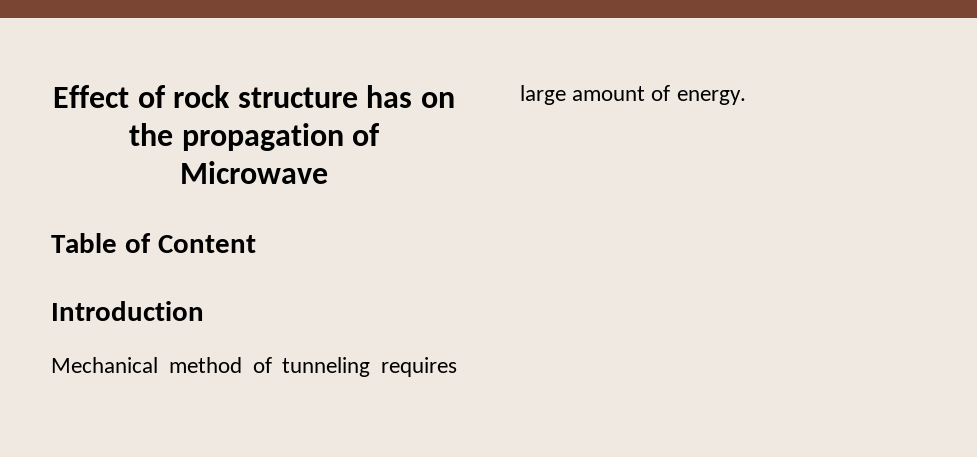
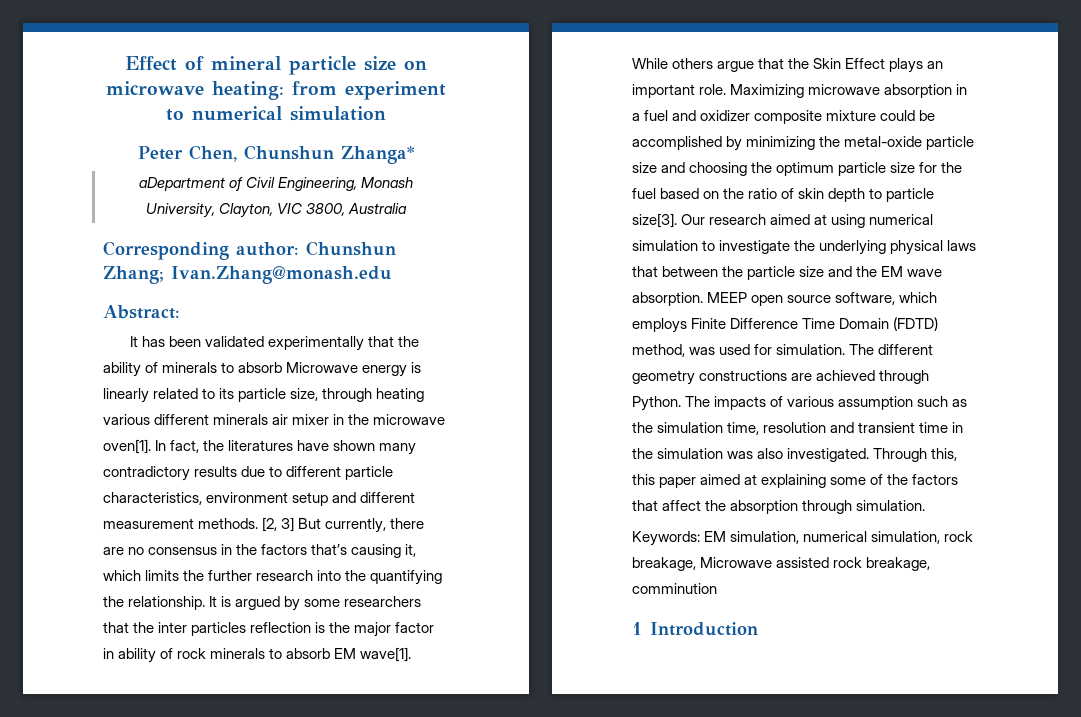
- Effect of rock structure has on the propagation of Microwave
- Table of Content
- Introduction
- Mechanical method of tunneling requires large amount of energy.
+ Effect of mineral particle size on microwave heating: from experiment to numerical simulation
+ Peter Chen, Chunshun Zhanga*
+ aDepartment of Civil Engineering, Monash University, Clayton, VIC 3800, Australia
+ Corresponding author: Chunshun Zhang; Ivan.Zhang@monash.edu
+ Abstract:
+ It has been validated experimentally that the ability of minerals to absorb Microwave energy is linearly related to its particle size, through heating various different minerals air mixer in the microwave oven[1]. In fact, the literatures have shown many contradictory results due to different particle characteristics, environment setup and different measurement methods. [2, 3] But currently, there are no consensus in the factors that’s causing it, which limits the further research into the quantifying the relationship. It is argued by some researchers that the inter particles reflection is the major factor in ability of rock minerals to absorb EM wave[1]. While others argue that the Skin Effect plays an important role. Maximizing microwave absorption in a fuel and oxidizer composite mixture could be accomplished by minimizing the metal-oxide particle size and choosing the optimum particle size for the fuel based on the ratio of skin depth to particle size[3]. Our research aimed at using numerical simulation to investigate the underlying physical laws that between the particle size and the EM wave absorption. MEEP open source software, which employs Finite Difference Time Domain (FDTD) method, was used for simulation. The different geometry constructions are achieved through Python. The impacts of various assumption such as the simulation time, resolution and transient time in the simulation was also investigated. Through this, this paper aimed at explaining some of the factors that affect the absorption through simulation.
+ Keywords: EM simulation, numerical simulation, rock breakage, Microwave assisted rock breakage, comminution
+ 1 Introduction

